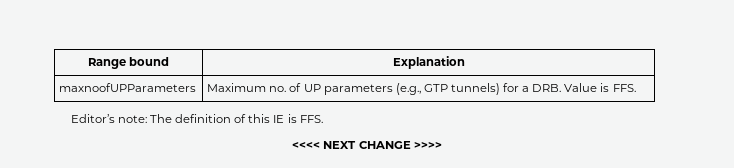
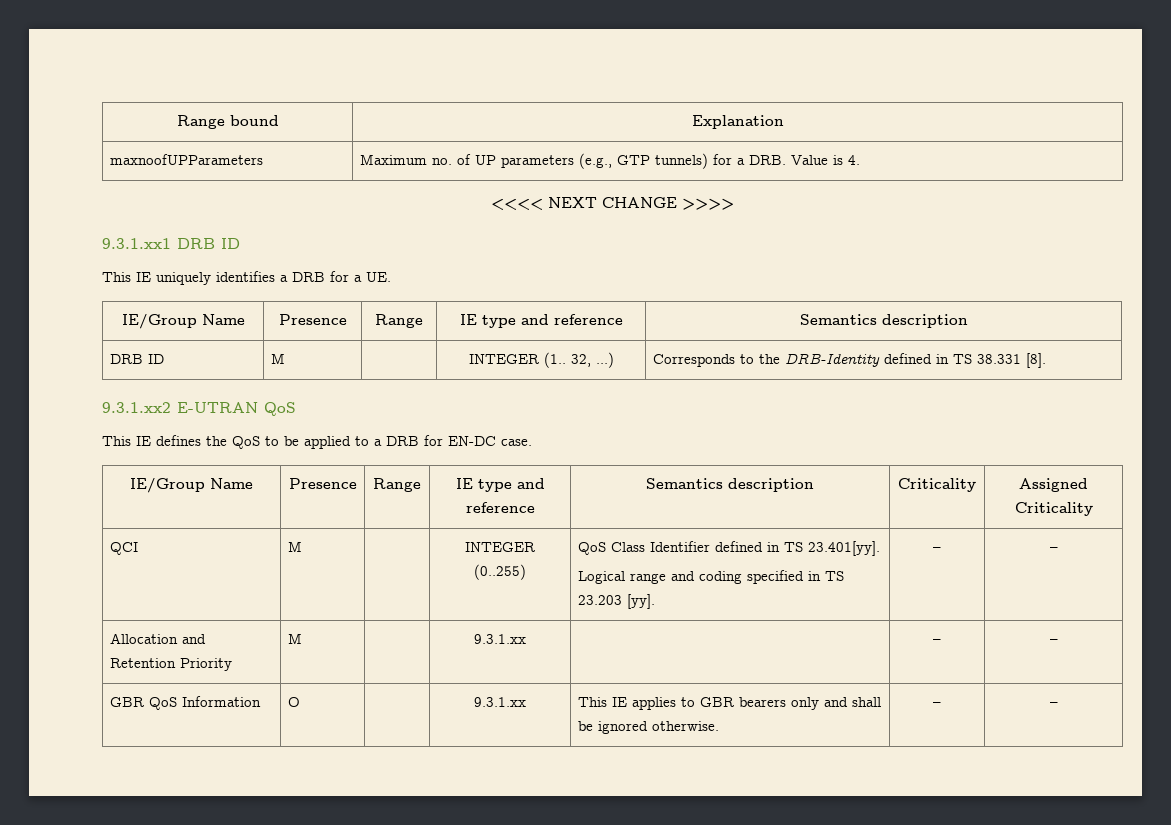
- maxnoofUPParameters | Maximum no. of UP parameters (e.g., GTP tunnels) for a DRB. Value is FFS.
- Editor’s note: The definition of this IE is FFS.
+ maxnoofUPParameters | Maximum no. of UP parameters (e.g., GTP tunnels) for a DRB. Value is 4.
  <<<< NEXT CHANGE >>>>
+ 9.3.1.xx1 DRB ID
+ This IE uniquely identifies a DRB for a UE.
+ IE/Group Name | Presence | Range | IE type and reference | Semantics description
+ DRB ID | M | | INTEGER (1.. 32, ...) | Corresponds to the DRB-Identity defined in TS 38.331 [8].
+ 9.3.1.xx2 E-UTRAN QoS
+ This IE defines the QoS to be applied to a DRB for EN-DC case.
+ IE/Group Name | Presence | Range | IE type and reference | Semantics description | Criticality | Assigned Criticality
+ QCI | M | | INTEGER (0..255) | QoS Class Identifier defined in TS 23.401[yy].
+ Logical range and coding specified in TS 23.203 [yy]. | – | –
+ Allocation and Retention Priority | M | | 9.3.1.xx | | – | –
+ GBR QoS Information | O | | 9.3.1.xx | This IE applies to GBR bearers only and shall be ignored otherwise. | – | –

